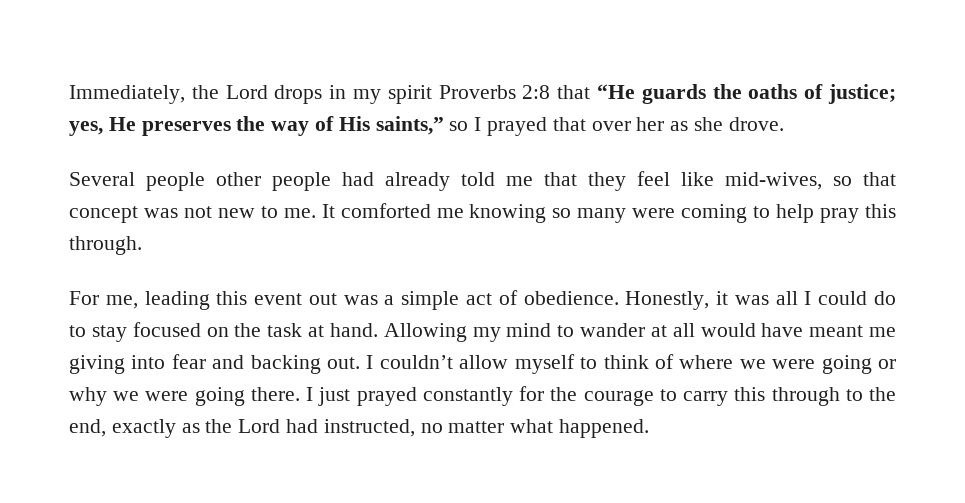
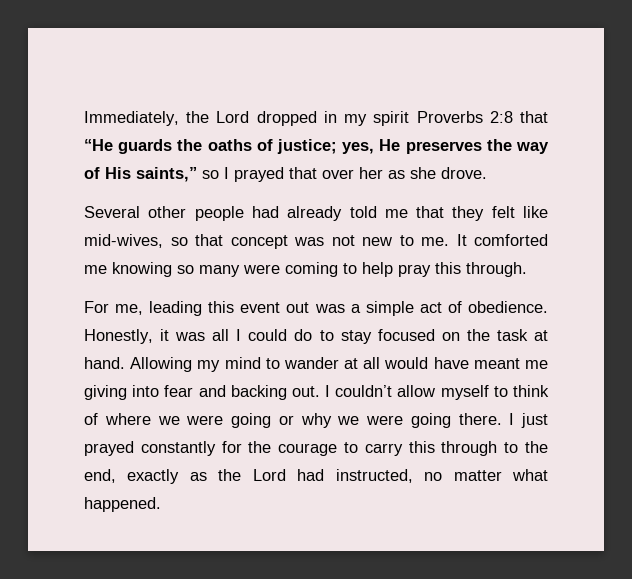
- Immediately, the Lord drops in my spirit Proverbs 2:8 that “He guards the oaths of justice; yes, He preserves the way of His saints,” so I prayed that over her as she drove.
+ Immediately, the Lord dropped in my spirit Proverbs 2:8 that “He guards the oaths of justice; yes, He preserves the way of His saints,” so I prayed that over her as she drove.
- Several people other people had already told me that they feel like mid-wives, so that concept was not new to me.
+ Several other people had already told me that they felt like mid-wives, so that concept was not new to me.

